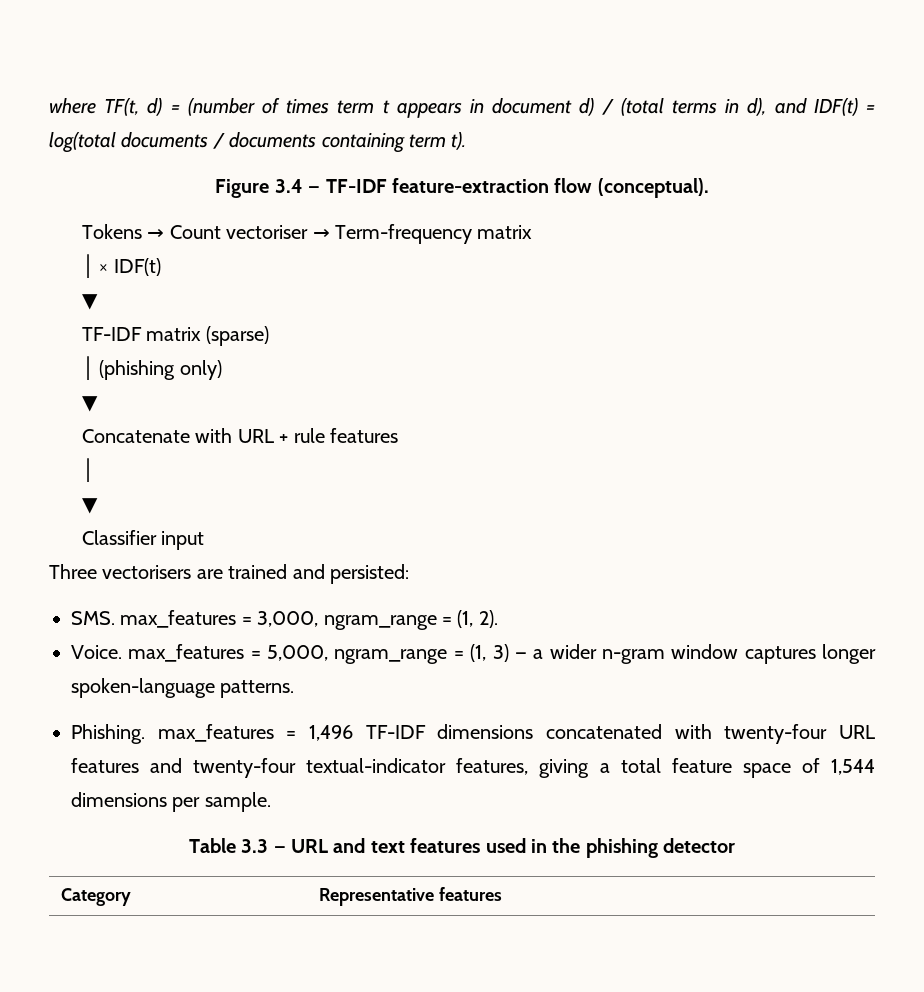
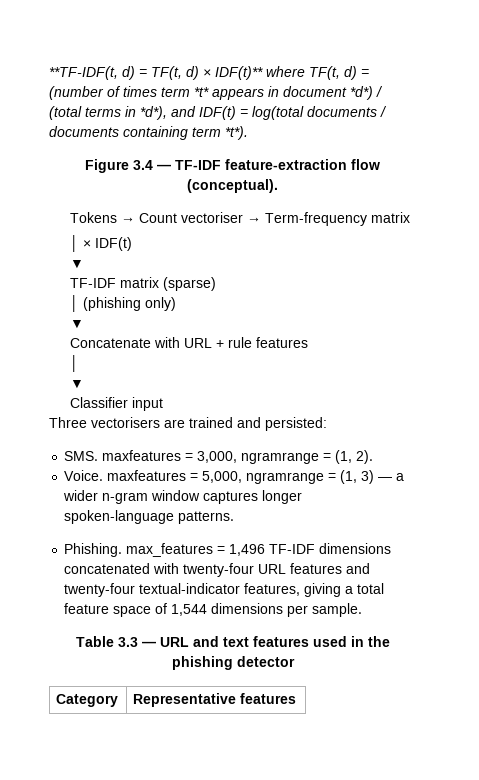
- where TF(t, d) = (number of times term t appears in document d) / (total terms in d), and IDF(t) = log(total documents / documents containing term t).
+ **TF-IDF(t, d) = TF(t, d) × IDF(t)** where TF(t, d) = (number of times term *t* appears in document *d*) / (total terms in *d*), and IDF(t) = log(total documents / documents containing term *t*).
- SMS. max_features = 3,000, ngram_range = (1, 2).
+ SMS. maxfeatures = 3,000, ngramrange = (1, 2).
- Voice. max_features = 5,000, ngram_range = (1, 3) — a wider n-gram window captures longer spoken-language patterns.
+ Voice. maxfeatures = 5,000, ngramrange = (1, 3) — a wider n-gram window captures longer spoken-language patterns.

